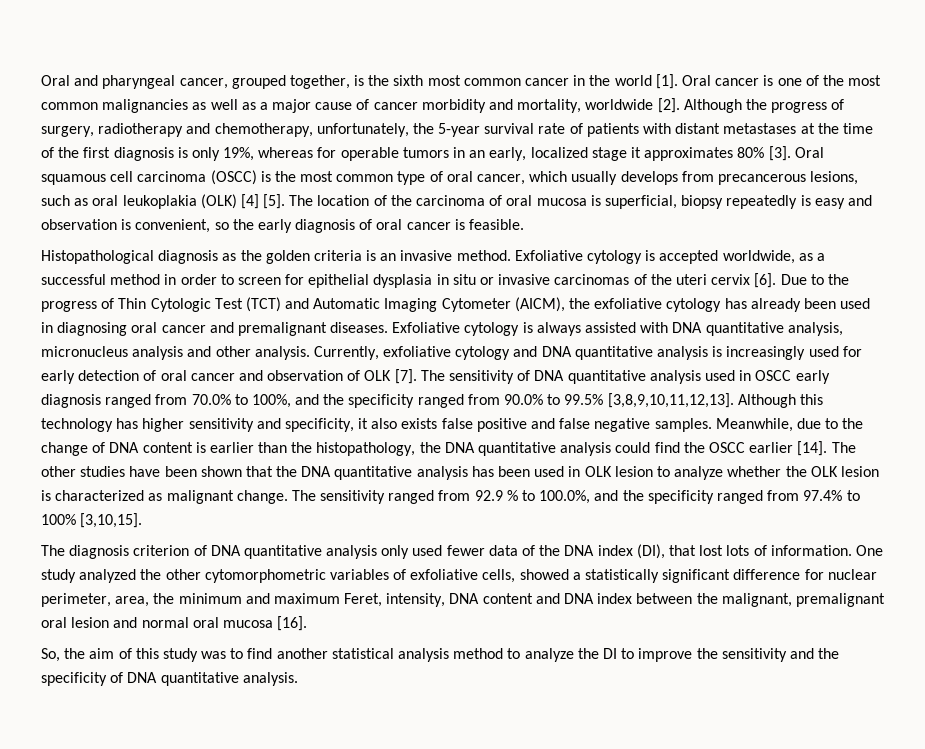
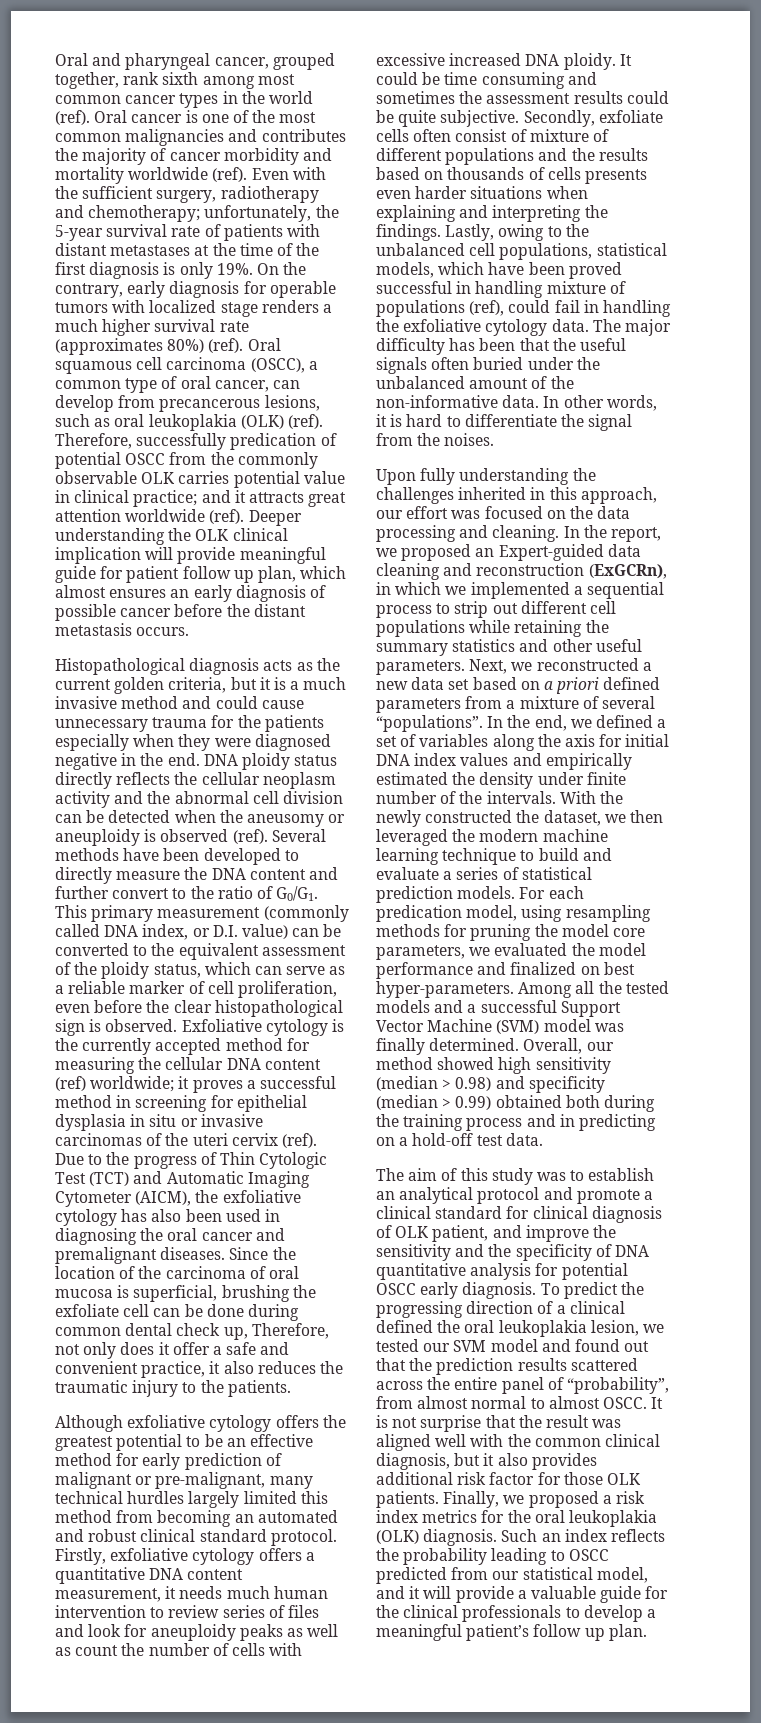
- Oral and pharyngeal cancer, grouped together, is the sixth most common cancer in the world [1].
+ Oral and pharyngeal cancer, grouped together, rank sixth among most common cancer types in the world (ref).
- Oral cancer is one of the most common malignancies as well as a major cause of cancer morbidity and mortality, worldwide [2]. Although the progress of surgery, radiotherapy and chemotherapy, unfortunately, the 5-year survival rate of patients with distant metastases at the time of the first diagnosis is only 19%, whereas for operable tumors in an early, localized stage it approximates 80% [3]. Oral squamous cell carcinoma (OSCC) is the most common type of oral cancer, which usually develops from precancerous lesions, such as oral leukoplakia (OLK) [4] [5]. The location of the carcinoma of oral mucosa is superficial, biopsy repeatedly is easy and observation is convenient, so the early diagnosis of oral cancer is feasible.
+ Oral cancer is one of the most common malignancies and contributes the majority of cancer morbidity and mortality worldwide (ref). Even with the sufficient surgery, radiotherapy and chemotherapy; unfortunately, the 5-year survival rate of patients with distant metastases at the time of the first diagnosis is only 19%. On the contrary, early diagnosis for operable tumors with localized stage renders a much higher survival rate (approximates 80%) (ref). Oral squamous cell carcinoma (OSCC), a common type of oral cancer, can develop from precancerous lesions, such as oral leukoplakia (OLK) (ref). Therefore, successfully predication of potential OSCC from the commonly observable OLK carries potential value in clinical practice; and it attracts great attention worldwide (ref). Deeper understanding the OLK clinical implication will provide meaningful guide for patient follow up plan, which almost ensures an early diagnosis of possible cancer before the distant metastasis occurs.
- Histopathological diagnosis as the golden criteria is an invasive method. Exfoliative cytology is accepted worldwide, as a successful method in order to screen for epithelial dysplasia in situ or invasive carcinomas of the uteri cervix [6].
+ Histopathological diagnosis acts as the current golden criteria, but it is a much invasive method and could cause unnecessary trauma for the patients especially when they were diagnosed negative in the end. DNA ploidy status directly reflects the cellular neoplasm activity and the abnormal cell division can be detected when the aneusomy or aneuploidy is observed (ref). Several methods have been developed to directly measure the DNA content and further convert to the ratio of G0/G1. This primary measurement (commonly called DNA index, or D.I. value) can be converted to the equivalent assessment of the ploidy status, which can serve as a reliable marker of cell proliferation, even before the clear histopathological sign is observed. Exfoliative cytology is the currently accepted method for measuring the cellular DNA content (ref) worldwide; it proves a successful method in screening for epithelial dysplasia in situ or invasive carcinomas of the uteri cervix (ref).
- Due to the progress of Thin Cytologic Test (TCT) and Automatic Imaging Cytometer (AICM), the exfoliative cytology has already been used in diagnosing oral cancer and premalignant diseases.
+ Due to the progress of Thin Cytologic Test (TCT) and Automatic Imaging Cytometer (AICM), the exfoliative cytology has also been used in diagnosing the oral cancer and premalignant diseases.
- Exfoliative cytology is always assisted with DNA quantitative analysis, micronucleus analysis and other analysis. Currently, exfoliative cytology and DNA quantitative analysis is increasingly used for early detection of oral cancer and observation of OLK [7]. The sensitivity of DNA quantitative analysis used in OSCC early diagnosis ranged from 70.0% to 100%, and the specificity ranged from 90.0% to 99.5% [3,8,9,10,11,12,13]. Although this technology has higher sensitivity and specificity, it also exists false positive and false negative samples. Meanwhile, due to the change of DNA content is earlier than the histopathology, the DNA quantitative analysis could find the OSCC earlier [14]. The other studies have been shown that the DNA quantitative analysis has been used in OLK lesion to analyze whether the OLK lesion is characterized as malignant change. The sensitivity ranged from 92.9 % to 100.0%, and the specificity ranged from 97.4% to 100% [3,10,15].
- The diagnosis criterion of DNA quantitative analysis only used fewer data of the DNA index (DI), that lost lots of information. One study analyzed the other cytomorphometric variables of exfoliative cells, showed a statistically significant difference for nuclear perimeter, area, the minimum and maximum Feret, intensity, DNA content and DNA index between the malignant, premalignant oral lesion and normal oral mucosa [16].
- So, the aim of this study was to find another statistical analysis method to analyze the DI to improve the sensitivity and the specificity of DNA quantitative analysis.
+ Since the location of the carcinoma of oral mucosa is superficial, brushing the exfoliate cell can be done during common dental check up, Therefore, not only does it offer a safe and convenient practice, it also reduces the traumatic injury to the patients.
+ Although exfoliative cytology offers the greatest potential to be an effective method for early prediction of malignant or pre-malignant, many technical hurdles largely limited this method from becoming an automated and robust clinical standard protocol. Firstly, exfoliative cytology offers a quantitative DNA content measurement, it needs much human intervention to review series of files and look for aneuploidy peaks as well as count the number of cells with excessive increased DNA ploidy. It could be time consuming and sometimes the assessment results could be quite subjective. Secondly, exfoliate cells often consist of mixture of different populations and the results based on thousands of cells presents even harder situations when explaining and interpreting the findings. Lastly, owing to the unbalanced cell populations, statistical models, which have been proved successful in handling mixture of populations (ref), could fail in handling the exfoliative cytology data. The major difficulty has been that the useful signals often buried under the unbalanced amount of the non-informative data. In other words, it is hard to differentiate the signal from the noises.
+ Upon fully understanding the challenges inherited in this approach, our effort was focused on the data processing and cleaning. In the report, we proposed an Expert-guided data cleaning and reconstruction (ExGCRn), in which we implemented a sequential process to strip out different cell populations while retaining the summary statistics and other useful parameters. Next, we reconstructed a new data set based on a priori defined parameters from a mixture of several “populations”. In the end, we defined a set of variables along the axis for initial DNA index values and empirically estimated the density under finite number of the intervals. With the newly constructed the dataset, we then leveraged the modern machine learning technique to build and evaluate a series of statistical prediction models. For each predication model, using resampling methods for pruning the model core parameters, we evaluated the model performance and finalized on best hyper-parameters. Among all the tested models and a successful Support Vector Machine (SVM) model was finally determined. Overall, our method showed high sensitivity (median > 0.98) and specificity (median > 0.99) obtained both during the training process and in predicting on a hold-off test data.
+ The aim of this study was to establish an analytical protocol and promote a clinical standard for clinical diagnosis of OLK patient, and improve the sensitivity and the specificity of DNA quantitative analysis for potential OSCC early diagnosis. To predict the progressing direction of a clinical defined the oral leukoplakia lesion, we tested our SVM model and found out that the prediction results scattered across the entire panel of “probability”, from almost normal to almost OSCC. It is not surprise that the result was aligned well with the common clinical diagnosis, but it also provides additional risk factor for those OLK patients. Finally, we proposed a risk index metrics for the oral leukoplakia (OLK) diagnosis. Such an index reflects the probability leading to OSCC predicted from our statistical model, and it will provide a valuable guide for the clinical professionals to develop a meaningful patient’s follow up plan.

